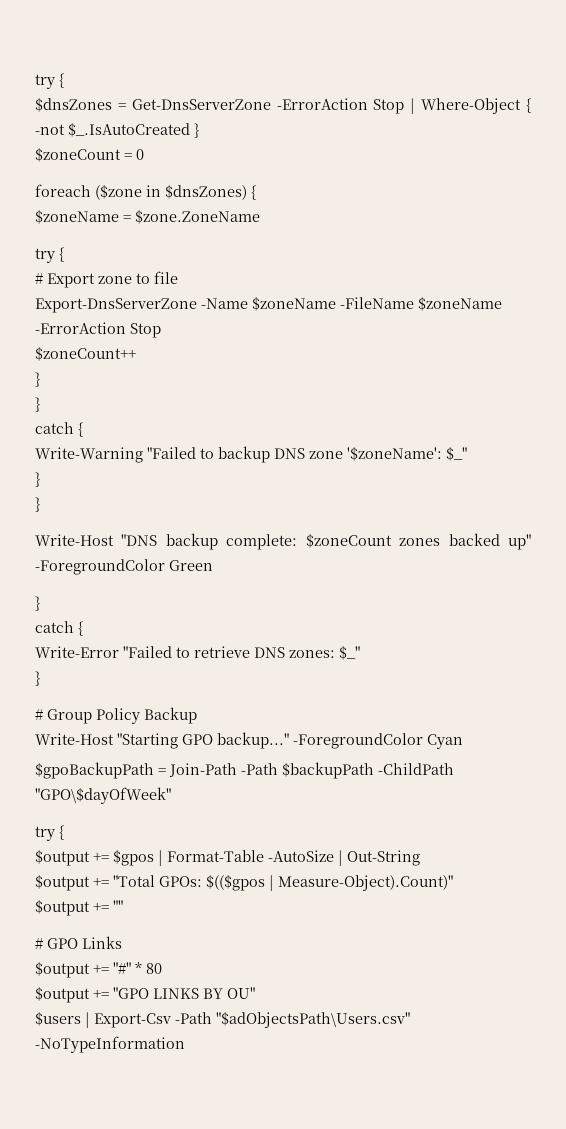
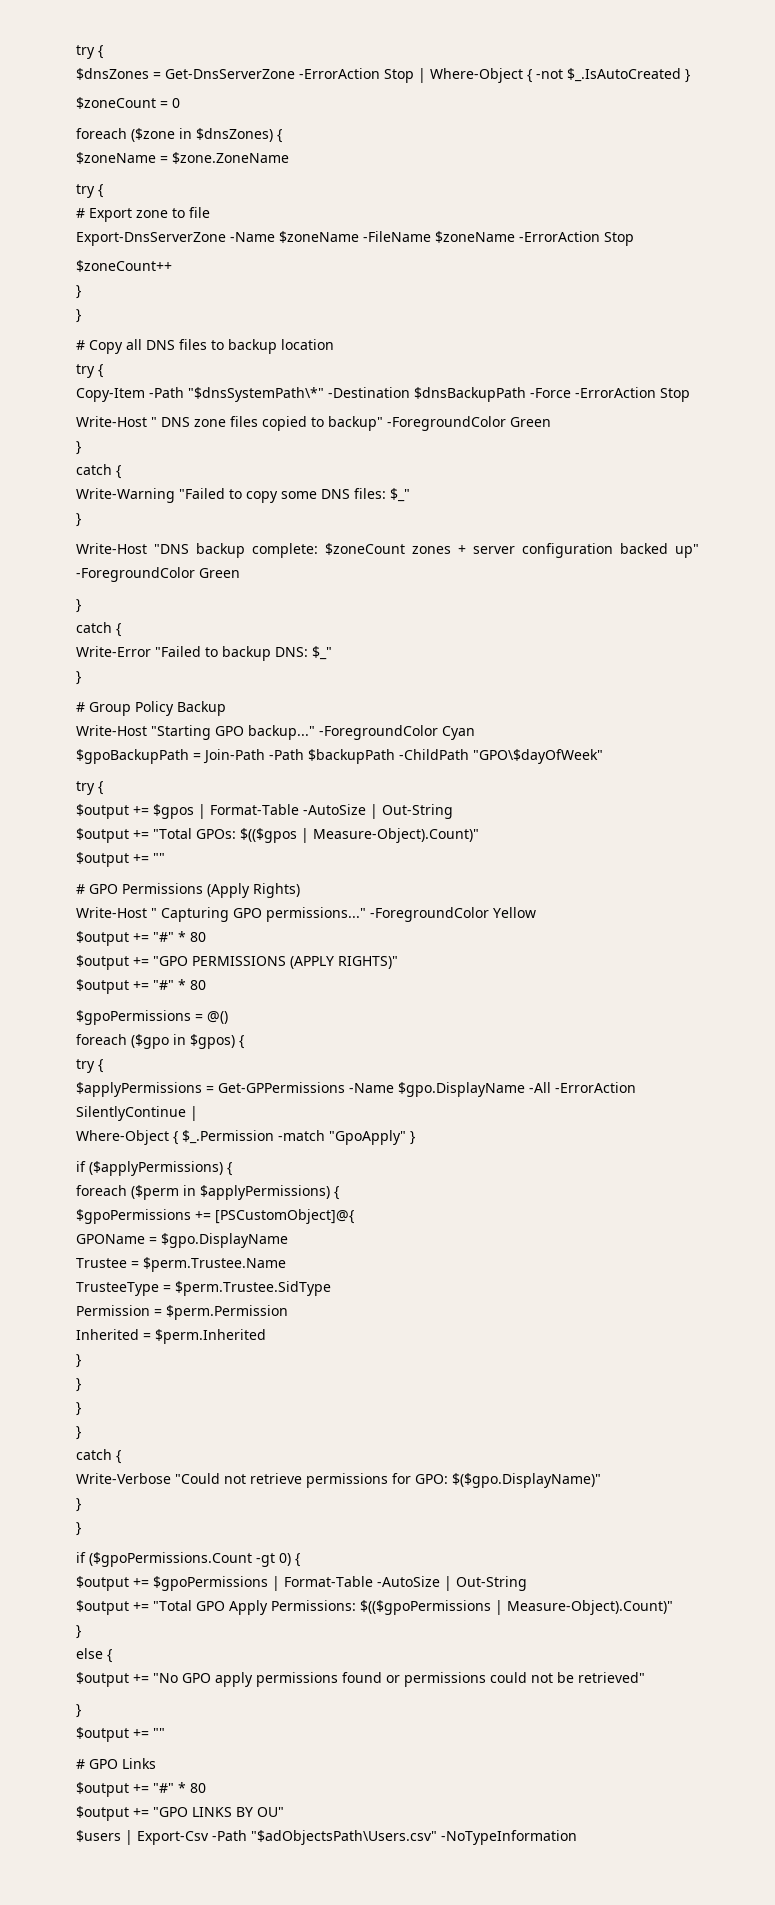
+ # Copy all DNS files to backup location
+ try {
+ Copy-Item -Path "$dnsSystemPath\*" -Destination $dnsBackupPath -Force -ErrorAction Stop
+ Write-Host " DNS zone files copied to backup" -ForegroundColor Green
+ }
- Write-Warning "Failed to backup DNS zone '$zoneName': $_"
- }
+ Write-Warning "Failed to copy some DNS files: $_"
- Write-Host "DNS backup complete: $zoneCount zones backed up" -ForegroundColor Green
+ Write-Host "DNS backup complete: $zoneCount zones + server configuration backed up" -ForegroundColor Green
- Write-Error "Failed to retrieve DNS zones: $_"
+ Write-Error "Failed to backup DNS: $_"
+ # GPO Permissions (Apply Rights)
+ Write-Host " Capturing GPO permissions..." -ForegroundColor Yellow
+ $output += "#" * 80
+ $output += "GPO PERMISSIONS (APPLY RIGHTS)"
+ $output += "#" * 80
+ $gpoPermissions = @()
+ foreach ($gpo in $gpos) {
+ try {
+ $applyPermissions = Get-GPPermissions -Name $gpo.DisplayName -All -ErrorAction SilentlyContinue |
+ Where-Object { $_.Permission -match "GpoApply" }
+ if ($applyPermissions) {
+ foreach ($perm in $applyPermissions) {
+ $gpoPermissions += [PSCustomObject]@{
+ GPOName = $gpo.DisplayName
+ Trustee = $perm.Trustee.Name
+ TrusteeType = $perm.Trustee.SidType
+ Permission = $perm.Permission
+ Inherited = $perm.Inherited
+ }
+ }
+ }
+ }
+ catch {
+ Write-Verbose "Could not retrieve permissions for GPO: $($gpo.DisplayName)"
+ }
+ }
+ if ($gpoPermissions.Count -gt 0) {
+ $output += $gpoPermissions | Format-Table -AutoSize | Out-String
+ $output += "Total GPO Apply Permissions: $(($gpoPermissions | Measure-Object).Count)"
+ }
+ else {
+ $output += "No GPO apply permissions found or permissions could not be retrieved"
+ }
+ $output += ""

